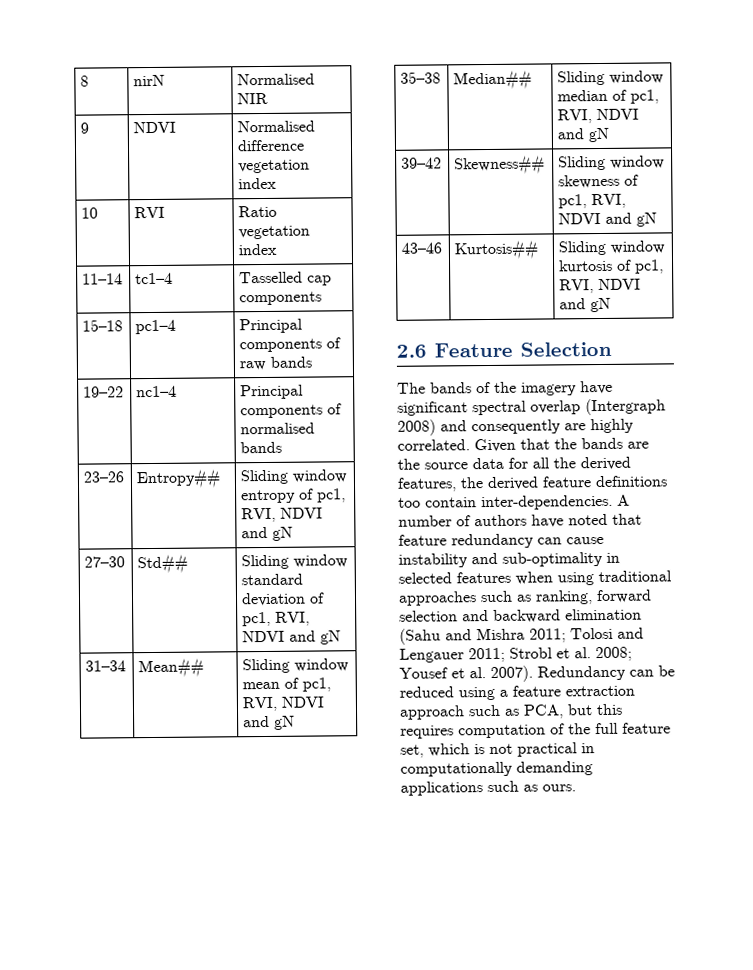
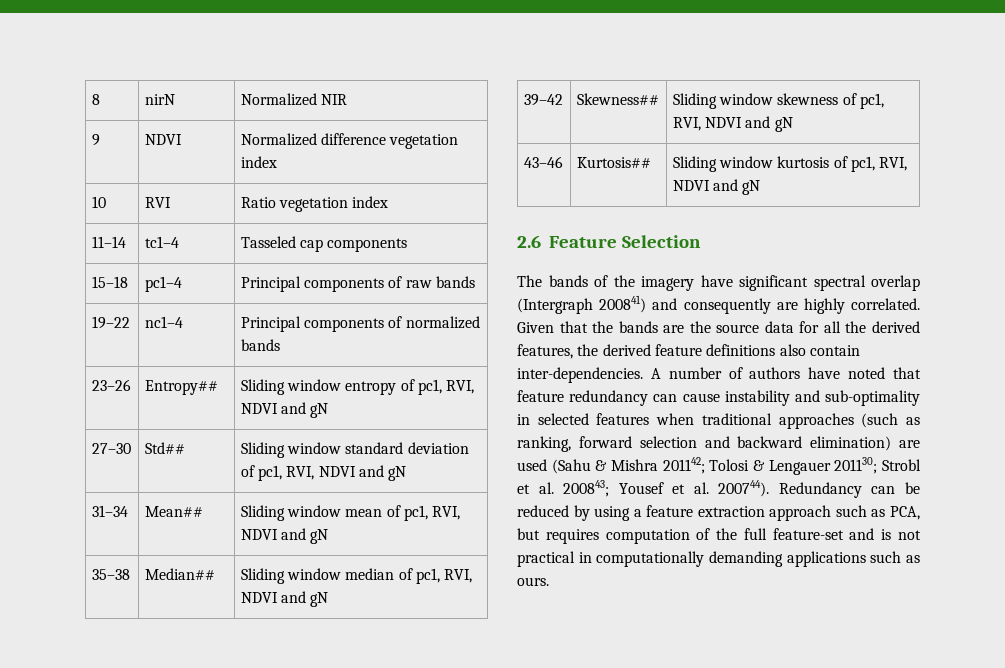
- 8 | nirN | Normalised NIR
+ 8 | nirN | Normalized NIR
- 9 | NDVI | Normalised difference vegetation index
+ 9 | NDVI | Normalized difference vegetation index
- 11–14 | tc1–4 | Tasselled cap components
+ 11–14 | tc1–4 | Tasseled cap components
- 19–22 | nc1–4 | Principal components of normalised bands
+ 19–22 | nc1–4 | Principal components of normalized bands
- The bands of the imagery have significant spectral overlap (Intergraph 2008) and consequently are highly correlated.
+ The bands of the imagery have significant spectral overlap (Intergraph 200841) and consequently are highly correlated.
- Given that the bands are the source data for all the derived features, the derived feature definitions too contain inter-dependencies.
+ Given that the bands are the source data for all the derived features, the derived feature definitions also contain inter-dependencies.
- A number of authors have noted that feature redundancy can cause instability and sub-optimality in selected features when using traditional approaches such as ranking, forward selection and backward elimination (Sahu and Mishra 2011; Tolosi and Lengauer 2011; Strobl et al. 2008; Yousef et al. 2007).
+ A number of authors have noted that feature redundancy can cause instability and sub-optimality in selected features when traditional approaches (such as ranking, forward selection and backward elimination) are used (Sahu & Mishra 201142; Tolosi & Lengauer 201130; Strobl et al. 200843; Yousef et al. 200744).
- Redundancy can be reduced using a feature extraction approach such as PCA, but this requires computation of the full feature set, which is not practical in computationally demanding applications such as ours.
+ Redundancy can be reduced by using a feature extraction approach such as PCA, but requires computation of the full feature-set and is not practical in computationally demanding applications such as ours.

